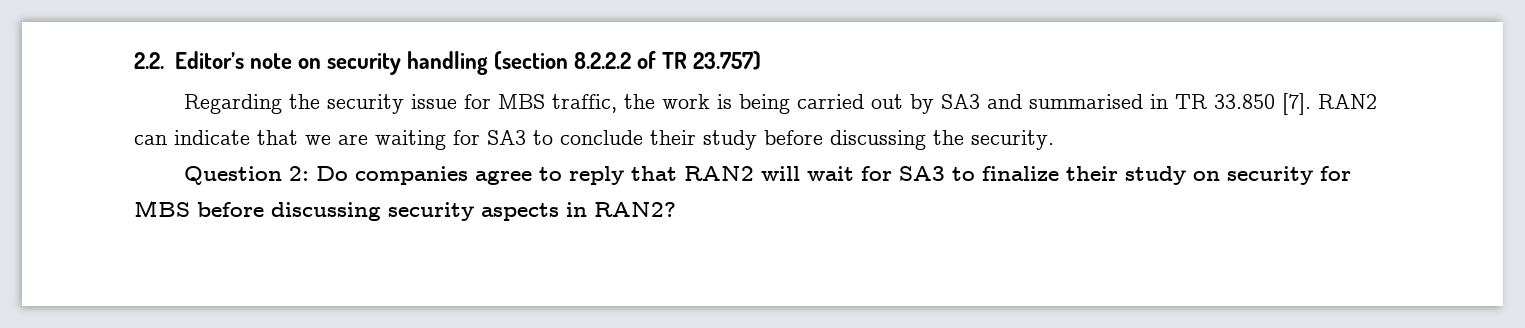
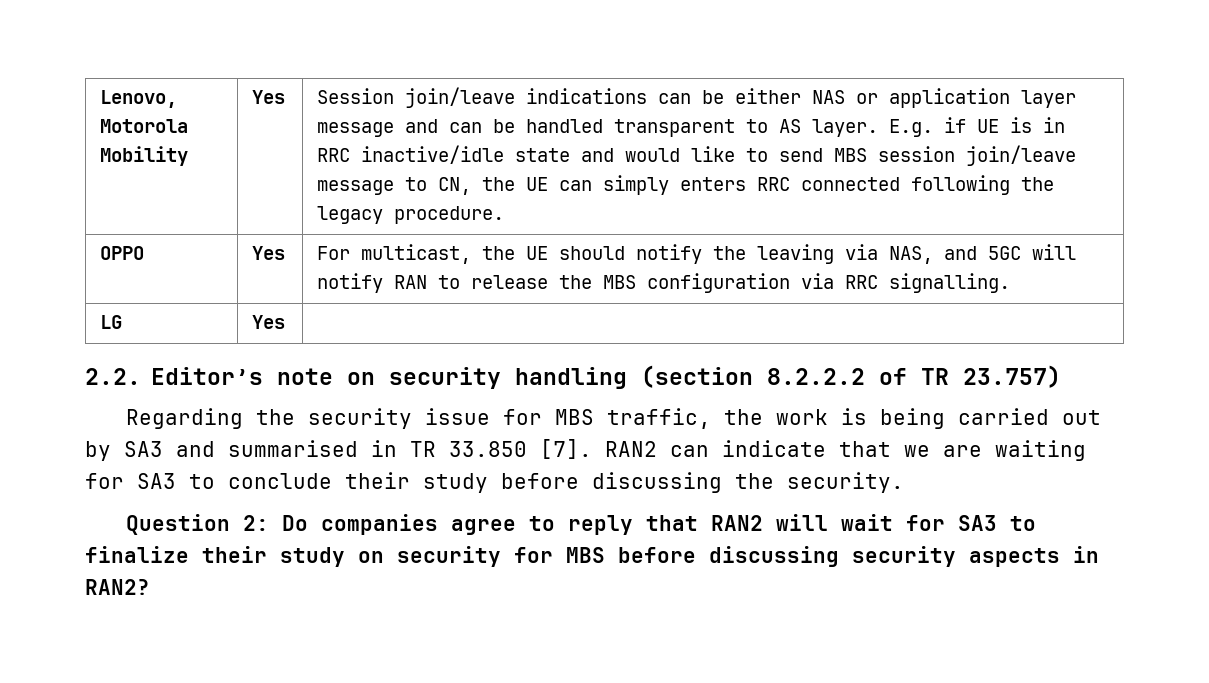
+ Lenovo, Motorola Mobility | Yes | Session join/leave indications can be either NAS or application layer message and can be handled transparent to AS layer. E.g. if UE is in RRC inactive/idle state and would like to send MBS session join/leave message to CN, the UE can simply enters RRC connected following the legacy procedure.
+ OPPO | Yes | For multicast, the UE should notify the leaving via NAS, and 5GC will notify RAN to release the MBS configuration via RRC signalling.
+ LG | Yes |

